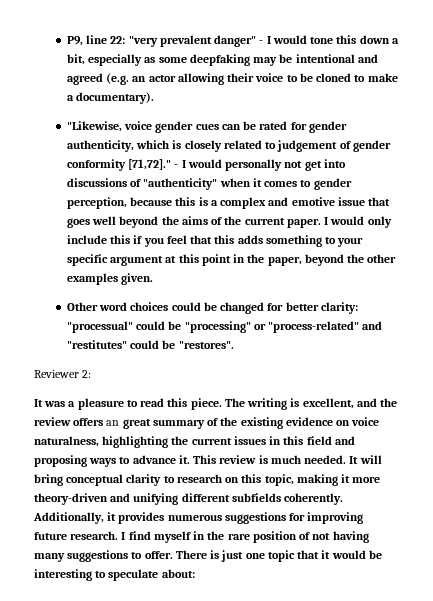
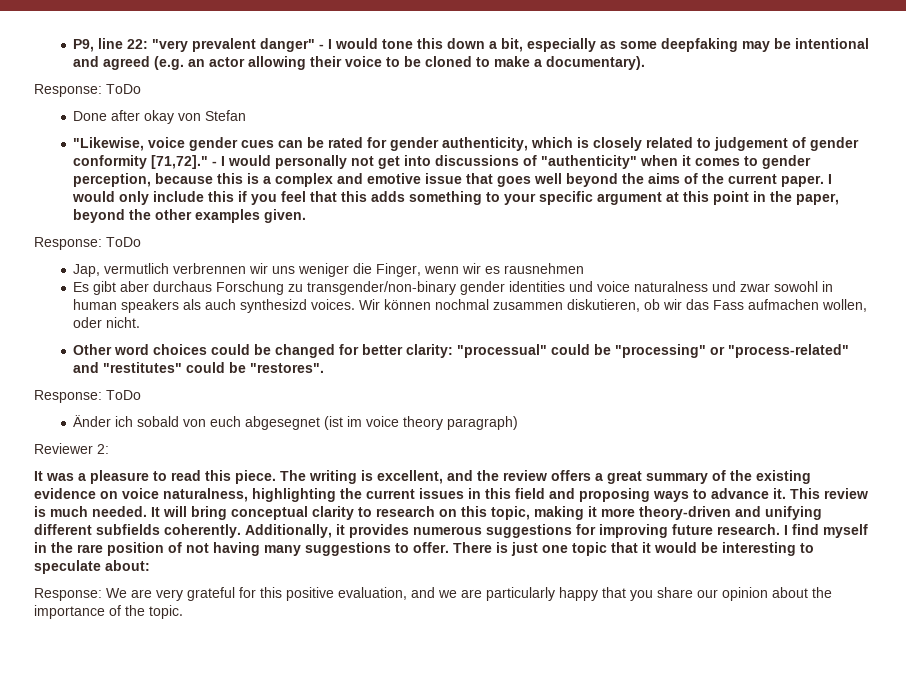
  P9, line 22: "very prevalent danger" - I would tone this down a bit, especially as some deepfaking may be intentional and agreed (e.g. an actor allowing their voice to be cloned to make a documentary).
+ Response: ToDo
+ Done after okay von Stefan
  I would only include this if you feel that this adds something to your specific argument at this point in the paper, beyond the other examples given.
+ Response: ToDo
+ Jap, vermutlich verbrennen wir uns weniger die Finger, wenn wir es rausnehmen
+ Es gibt aber durchaus Forschung zu transgender/non-binary gender identities und voice naturalness und zwar sowohl in human speakers als auch synthesizd voices. Wir können nochmal zusammen diskutieren, ob wir das Fass aufmachen wollen, oder nicht.
  Other word choices could be changed for better clarity: "processual" could be "processing" or "process-related" and "restitutes" could be "restores".
+ Response: ToDo
+ Änder ich sobald von euch abgesegnet (ist im voice theory paragraph)
- The writing is excellent, and the review offers an great summary of the existing evidence on voice naturalness, highlighting the current issues in this field and proposing ways to advance it.
+ The writing is excellent, and the review offers a great summary of the existing evidence on voice naturalness, highlighting the current issues in this field and proposing ways to advance it.
+ Response: We are very grateful for this positive evaluation, and we are particularly happy that you share our opinion about the importance of the topic.

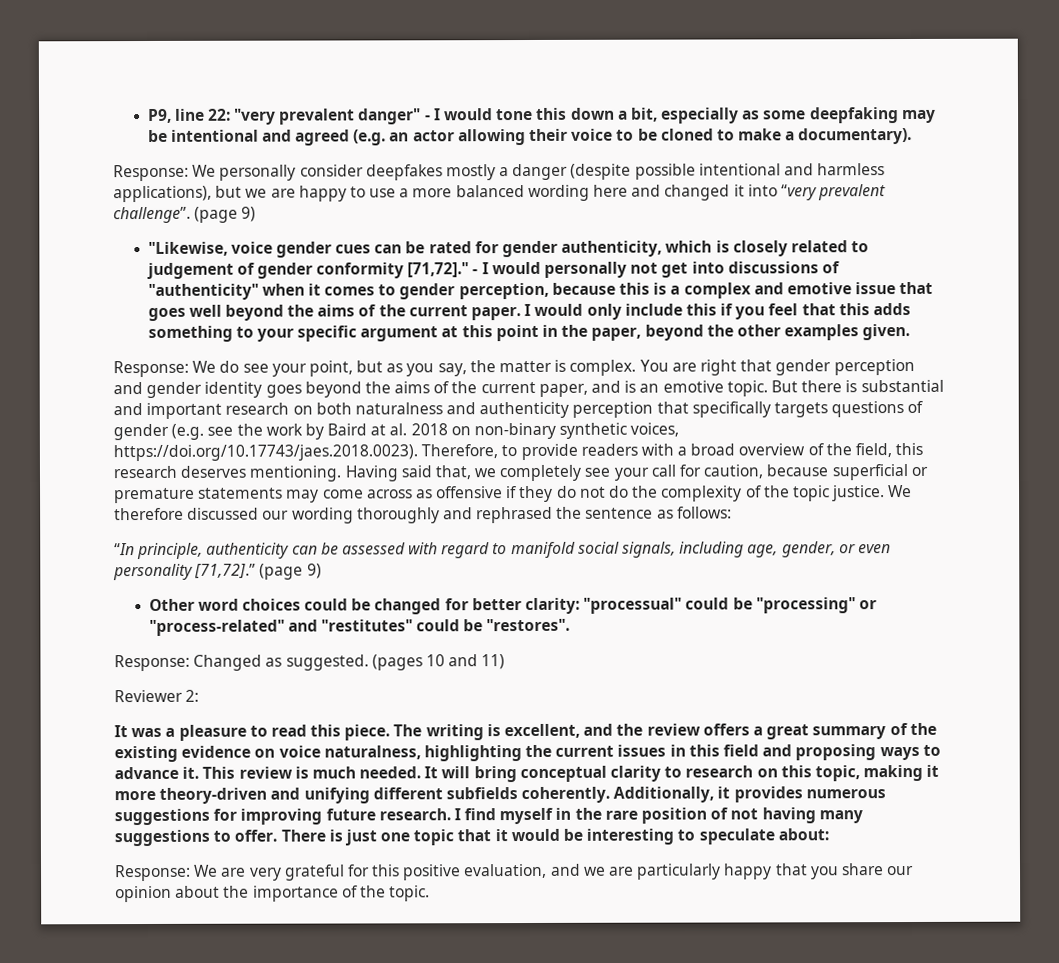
  P9, line 22: "very prevalent danger" - I would tone this down a bit, especially as some deepfaking may be intentional and agreed (e.g. an actor allowing their voice to be cloned to make a documentary).
- Response: ToDo
- Done after okay von Stefan
+ Response: We personally consider deepfakes mostly a danger (despite possible intentional and harmless applications), but we are happy to use a more balanced wording here and changed it into “very prevalent challenge”. (page 9)
  I would only include this if you feel that this adds something to your specific argument at this point in the paper, beyond the other examples given.
- Response: ToDo
- Jap, vermutlich verbrennen wir uns weniger die Finger, wenn wir es rausnehmen
- Es gibt aber durchaus Forschung zu transgender/non-binary gender identities und voice naturalness und zwar sowohl in human speakers als auch synthesizd voices. Wir können nochmal zusammen diskutieren, ob wir das Fass aufmachen wollen, oder nicht.
+ Response: We do see your point, but as you say, the matter is complex. You are right that gender perception and gender identity goes beyond the aims of the current paper, and is an emotive topic. But there is substantial and important research on both naturalness and authenticity perception that specifically targets questions of gender (e.g. see the work by Baird at al. 2018 on non-binary synthetic voices, https://doi.org/10.17743/jaes.2018.0023). Therefore, to provide readers with a broad overview of the field, this research deserves mentioning. Having said that, we completely see your call for caution, because superficial or premature statements may come across as offensive if they do not do the complexity of the topic justice. We therefore discussed our wording thoroughly and rephrased the sentence as follows:
+ “In principle, authenticity can be assessed with regard to manifold social signals, including age, gender, or even personality [71,72].” (page 9)
  Other word choices could be changed for better clarity: "processual" could be "processing" or "process-related" and "restitutes" could be "restores".
- Response: ToDo
- Änder ich sobald von euch abgesegnet (ist im voice theory paragraph)
+ Response: Changed as suggested. (pages 10 and 11)

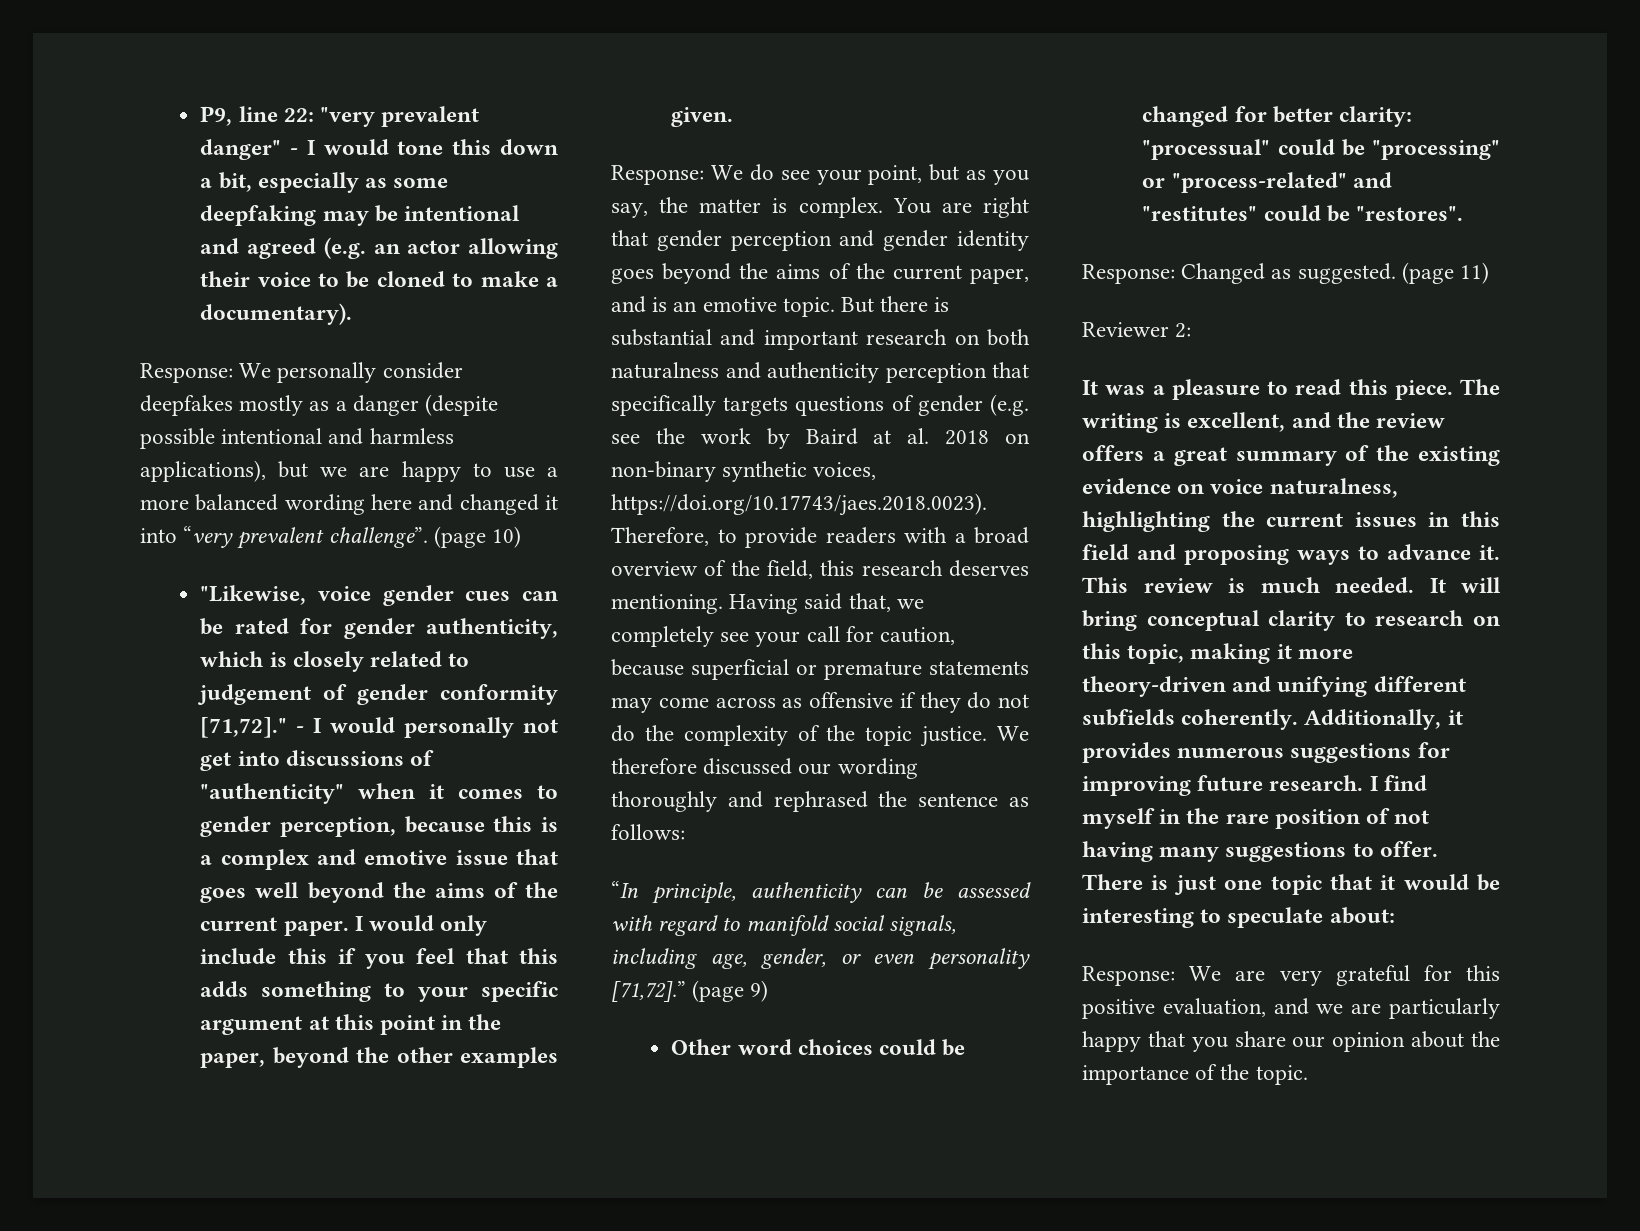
- Response: We personally consider deepfakes mostly a danger (despite possible intentional and harmless applications), but we are happy to use a more balanced wording here and changed it into “very prevalent challenge”. (page 9)
+ Response: We personally consider deepfakes mostly as a danger (despite possible intentional and harmless applications), but we are happy to use a more balanced wording here and changed it into “very prevalent challenge”. (page 10)
- (pages 10 and 11)
+ (page 11)

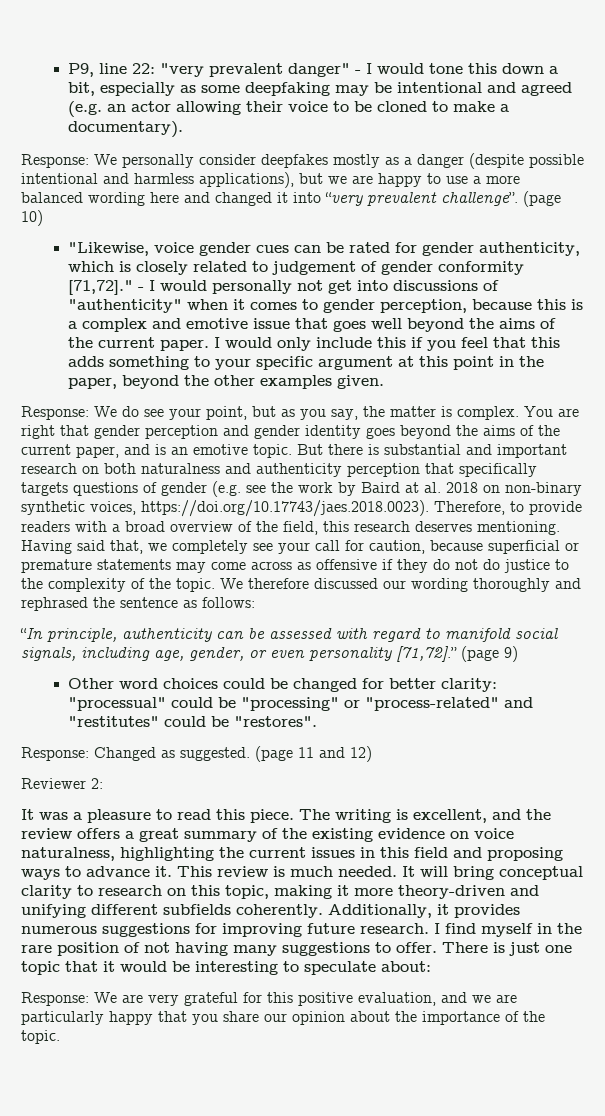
- Having said that, we completely see your call for caution, because superficial or premature statements may come across as offensive if they do not do the complexity of the topic justice.
+ Having said that, we completely see your call for caution, because superficial or premature statements may come across as offensive if they do not do justice to the complexity of the topic.
- (page 11)
+ (page 11 and 12)

